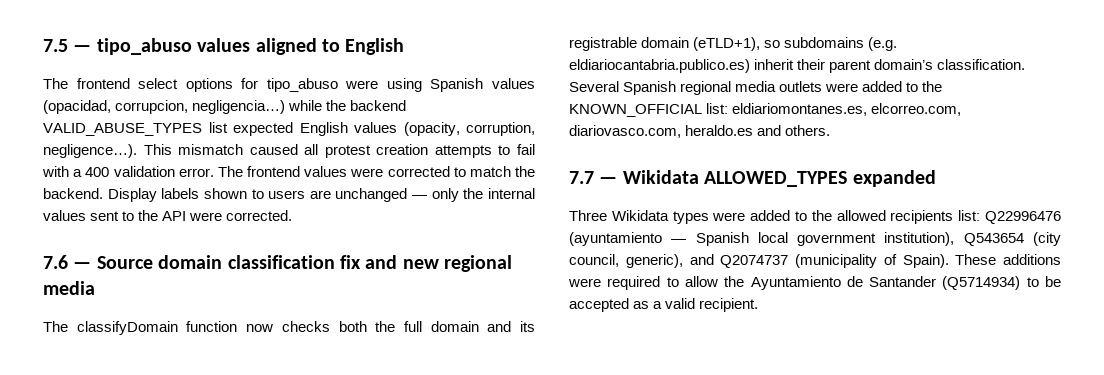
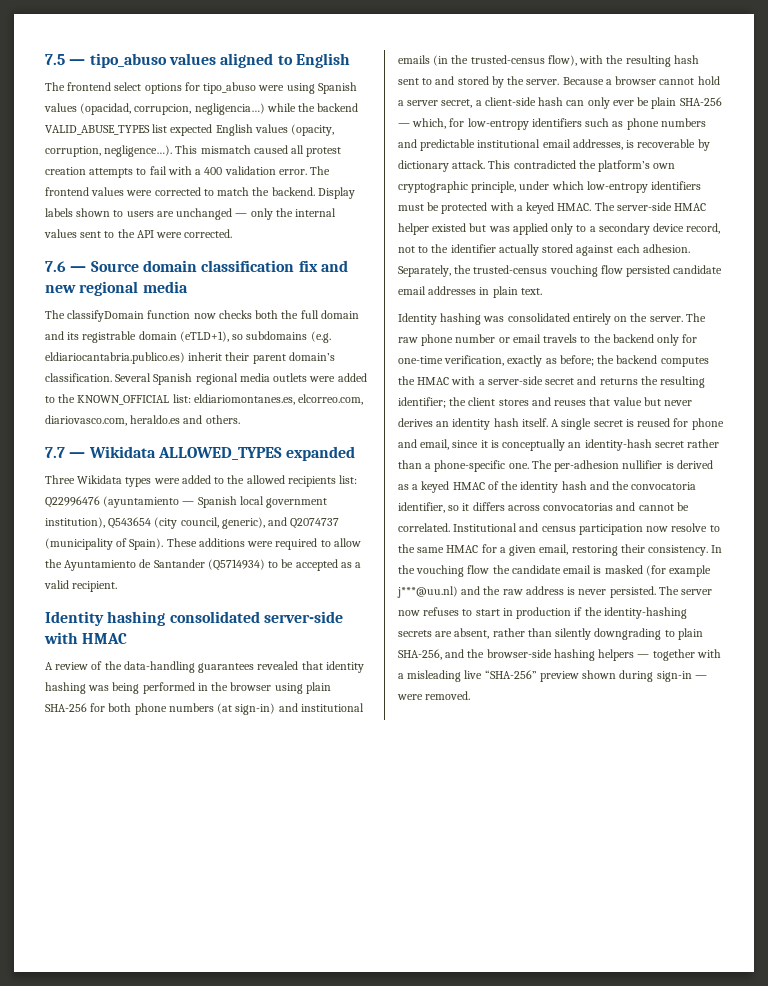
+ Identity hashing consolidated server-side with HMAC
+ A review of the data-handling guarantees revealed that identity hashing was being performed in the browser using plain SHA-256 for both phone numbers (at sign-in) and institutional emails (in the trusted-census flow), with the resulting hash sent to and stored by the server. Because a browser cannot hold a server secret, a client-side hash can only ever be plain SHA-256 — which, for low-entropy identifiers such as phone numbers and predictable institutional email addresses, is recoverable by dictionary attack. This contradicted the platform’s own cryptographic principle, under which low-entropy identifiers must be protected with a keyed HMAC. The server-side HMAC helper existed but was applied only to a secondary device record, not to the identifier actually stored against each adhesion. Separately, the trusted-census vouching flow persisted candidate email addresses in plain text.
+ Identity hashing was consolidated entirely on the server. The raw phone number or email travels to the backend only for one-time verification, exactly as before; the backend computes the HMAC with a server-side secret and returns the resulting identifier; the client stores and reuses that value but never derives an identity hash itself. A single secret is reused for phone and email, since it is conceptually an identity-hash secret rather than a phone-specific one. The per-adhesion nullifier is derived as a keyed HMAC of the identity hash and the convocatoria identifier, so it differs across convocatorias and cannot be correlated. Institutional and census participation now resolve to the same HMAC for a given email, restoring their consistency. In the vouching flow the candidate email is masked (for example j***@uu.nl) and the raw address is never persisted. The server now refuses to start in production if the identity-hashing secrets are absent, rather than silently downgrading to plain SHA-256, and the browser-side hashing helpers — together with a misleading live “SHA-256” preview shown during sign-in — were removed.

